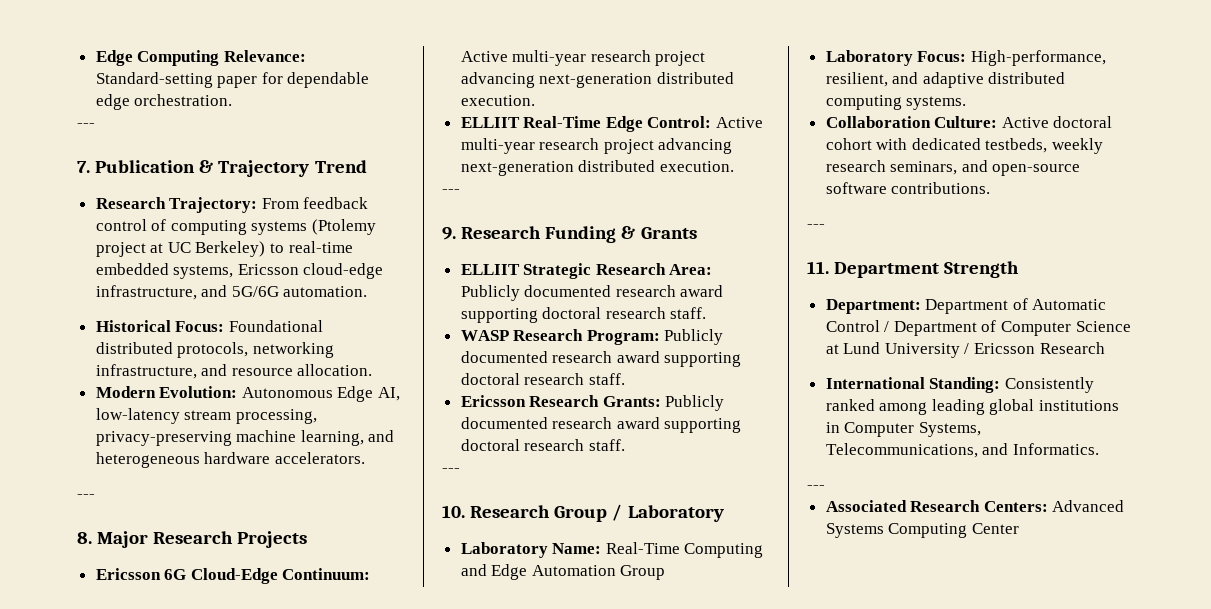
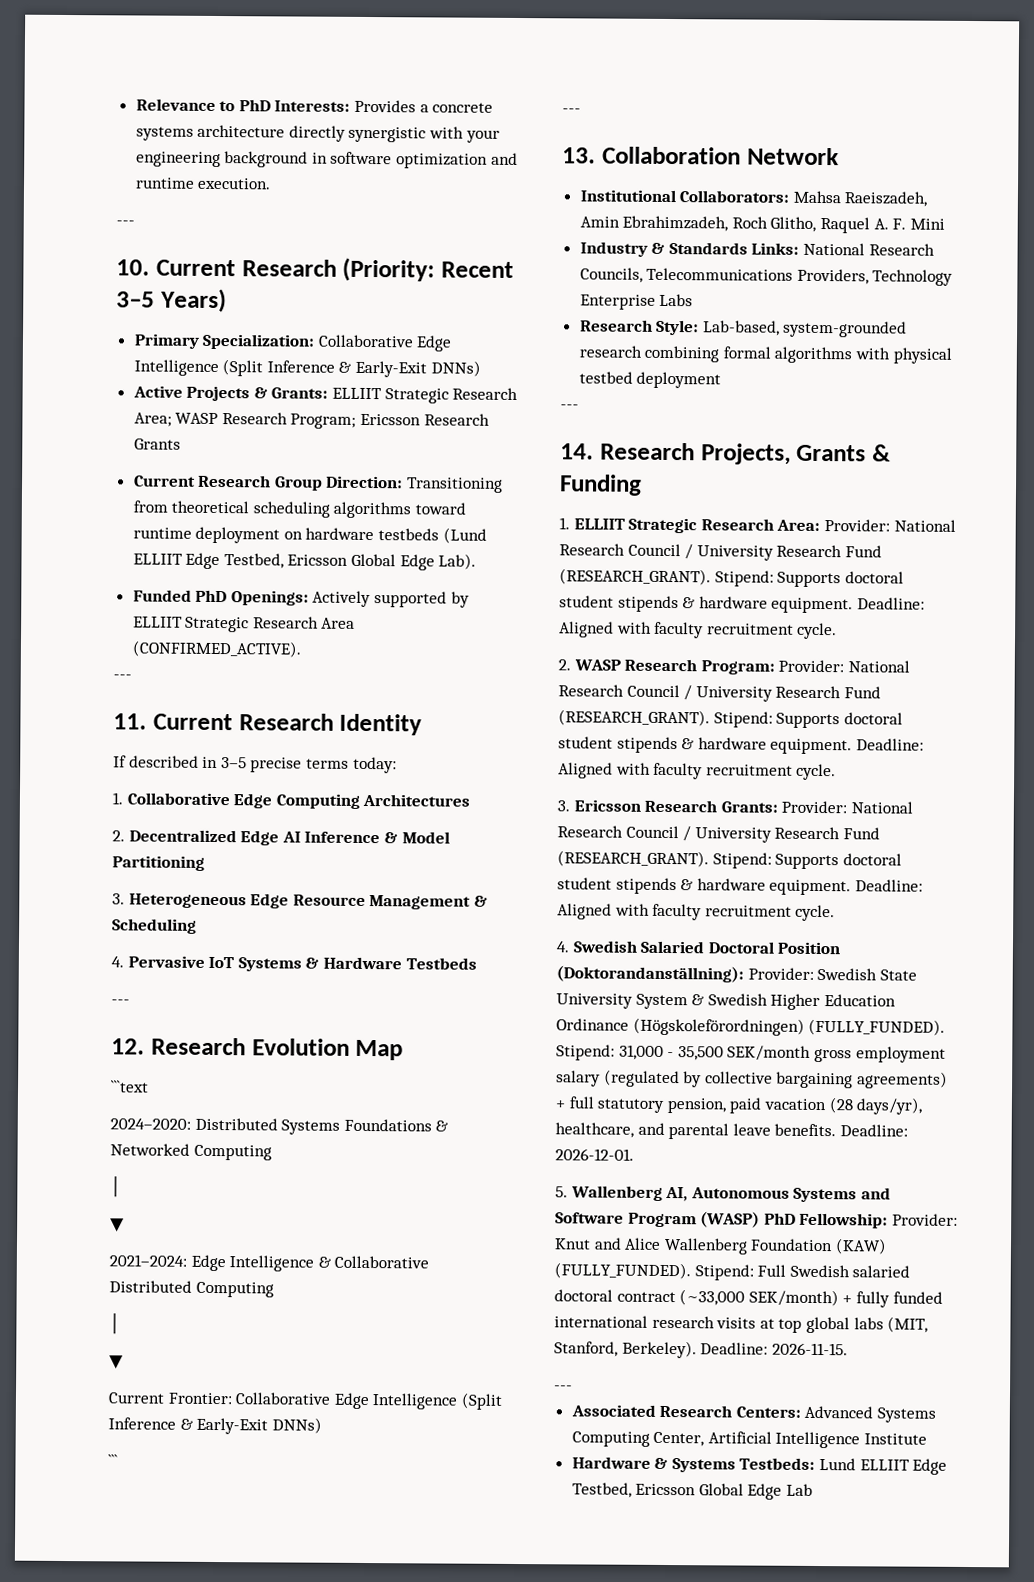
- Edge Computing Relevance: Standard-setting paper for dependable edge orchestration.
+ Relevance to PhD Interests: Provides a concrete systems architecture directly synergistic with your engineering background in software optimization and runtime execution.
  ---
- 7. Publication & Trajectory Trend
- Research Trajectory: From feedback control of computing systems (Ptolemy project at UC Berkeley) to real-time embedded systems, Ericsson cloud-edge infrastructure, and 5G/6G automation.
- Historical Focus: Foundational distributed protocols, networking infrastructure, and resource allocation.
- Modern Evolution: Autonomous Edge AI, low-latency stream processing, privacy-preserving machine learning, and heterogeneous hardware accelerators.
+ 10. Current Research (Priority: Recent 3–5 Years)
+ Primary Specialization: Collaborative Edge Intelligence (Split Inference & Early-Exit DNNs)
+ Active Projects & Grants: ELLIIT Strategic Research Area; WASP Research Program; Ericsson Research Grants
+ Current Research Group Direction: Transitioning from theoretical scheduling algorithms toward runtime deployment on hardware testbeds (Lund ELLIIT Edge Testbed, Ericsson Global Edge Lab).
+ Funded PhD Openings: Actively supported by ELLIIT Strategic Research Area (CONFIRMED_ACTIVE).
  ---
- 8. Major Research Projects
- Ericsson 6G Cloud-Edge Continuum: Active multi-year research project advancing next-generation distributed execution.
- ELLIIT Real-Time Edge Control: Active multi-year research project advancing next-generation distributed execution.
+ 11. Current Research Identity
+ If described in 3–5 precise terms today:
+ 1. Collaborative Edge Computing Architectures
+ 2. Decentralized Edge AI Inference & Model Partitioning
+ 3. Heterogeneous Edge Resource Management & Scheduling
+ 4. Pervasive IoT Systems & Hardware Testbeds
  ---
- 9. Research Funding & Grants
- ELLIIT Strategic Research Area: Publicly documented research award supporting doctoral research staff.
- WASP Research Program: Publicly documented research award supporting doctoral research staff.
- Ericsson Research Grants: Publicly documented research award supporting doctoral research staff.
+ 12. Research Evolution Map
+ ```text
+ 2024–2020: Distributed Systems Foundations & Networked Computing
+ │
+ ▼
+ 2021–2024: Edge Intelligence & Collaborative Distributed Computing
+ │
+ ▼
+ Current Frontier: Collaborative Edge Intelligence (Split Inference & Early-Exit DNNs)
+ ```
  ---
- 10. Research Group / Laboratory
- Laboratory Name: Real-Time Computing and Edge Automation Group
- Laboratory Focus: High-performance, resilient, and adaptive distributed computing systems.
- Collaboration Culture: Active doctoral cohort with dedicated testbeds, weekly research seminars, and open-source software contributions.
+ 13. Collaboration Network
+ Institutional Collaborators: Mahsa Raeiszadeh, Amin Ebrahimzadeh, Roch Glitho, Raquel A. F. Mini
+ Industry & Standards Links: National Research Councils, Telecommunications Providers, Technology Enterprise Labs
+ Research Style: Lab-based, system-grounded research combining formal algorithms with physical testbed deployment
  ---
- 11. Department Strength
- Department: Department of Automatic Control / Department of Computer Science at Lund University / Ericsson Research
- International Standing: Consistently ranked among leading global institutions in Computer Systems, Telecommunications, and Informatics.
+ 14. Research Projects, Grants & Funding
+ 1. ELLIIT Strategic Research Area: Provider: National Research Council / University Research Fund (RESEARCH_GRANT). Stipend: Supports doctoral student stipends & hardware equipment. Deadline: Aligned with faculty recruitment cycle.
+ 2. WASP Research Program: Provider: National Research Council / University Research Fund (RESEARCH_GRANT). Stipend: Supports doctoral student stipends & hardware equipment. Deadline: Aligned with faculty recruitment cycle.
+ 3. Ericsson Research Grants: Provider: National Research Council / University Research Fund (RESEARCH_GRANT). Stipend: Supports doctoral student stipends & hardware equipment. Deadline: Aligned with faculty recruitment cycle.
+ 4. Swedish Salaried Doctoral Position (Doktorandanställning): Provider: Swedish State University System & Swedish Higher Education Ordinance (Högskoleförordningen) (FULLY_FUNDED). Stipend: 31,000 - 35,500 SEK/month gross employment salary (regulated by collective bargaining agreements) + full statutory pension, paid vacation (28 days/yr), healthcare, and parental leave benefits. Deadline: 2026-12-01.
+ 5. Wallenberg AI, Autonomous Systems and Software Program (WASP) PhD Fellowship: Provider: Knut and Alice Wallenberg Foundation (KAW) (FULLY_FUNDED). Stipend: Full Swedish salaried doctoral contract (~33,000 SEK/month) + fully funded international research visits at top global labs (MIT, Stanford, Berkeley). Deadline: 2026-11-15.
- Associated Research Centers: Advanced Systems Computing Center
+ Associated Research Centers: Advanced Systems Computing Center, Artificial Intelligence Institute
+ Hardware & Systems Testbeds: Lund ELLIIT Edge Testbed, Ericsson Global Edge Lab

